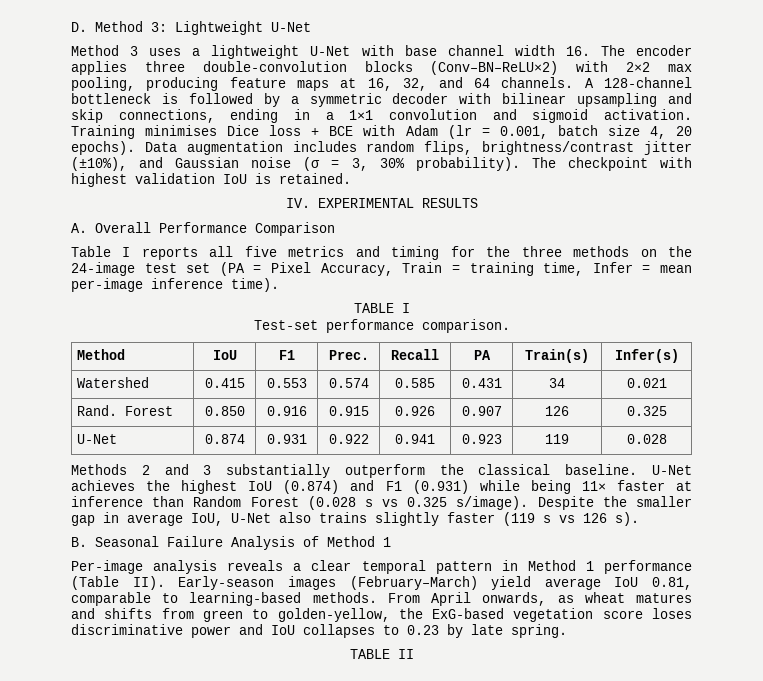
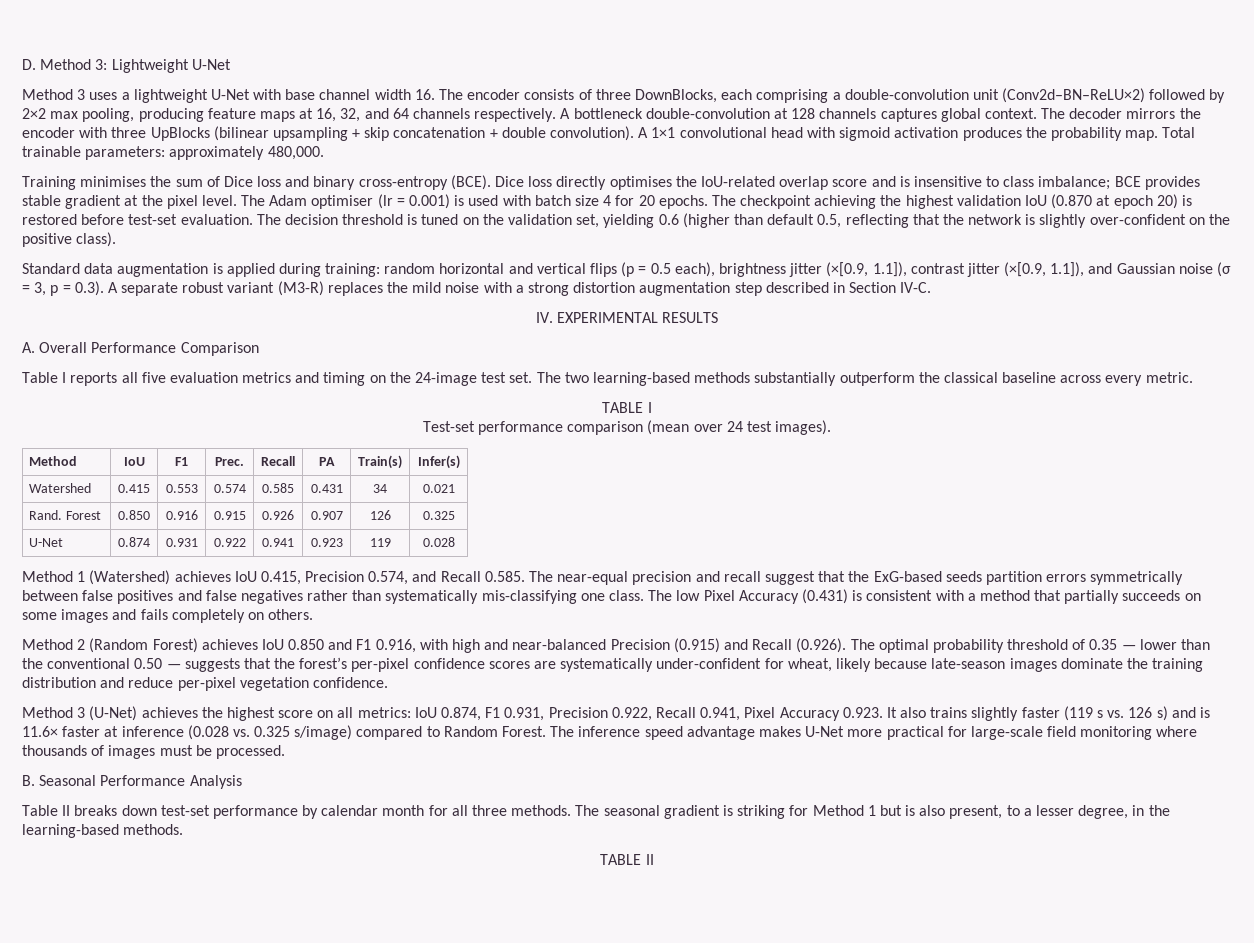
- Method 3 uses a lightweight U-Net with base channel width 16. The encoder applies three double-convolution blocks (Conv–BN–ReLU×2) with 2×2 max pooling, producing feature maps at 16, 32, and 64 channels. A 128-channel bottleneck is followed by a symmetric decoder with bilinear upsampling and skip connections, ending in a 1×1 convolution and sigmoid activation. Training minimises Dice loss + BCE with Adam (lr = 0.001, batch size 4, 20 epochs). Data augmentation includes random flips, brightness/contrast jitter (±10%), and Gaussian noise (σ = 3, 30% probability). The checkpoint with highest validation IoU is retained.
+ Method 3 uses a lightweight U-Net with base channel width 16. The encoder consists of three DownBlocks, each comprising a double-convolution unit (Conv2d–BN–ReLU×2) followed by 2×2 max pooling, producing feature maps at 16, 32, and 64 channels respectively. A bottleneck double-convolution at 128 channels captures global context. The decoder mirrors the encoder with three UpBlocks (bilinear upsampling + skip concatenation + double convolution). A 1×1 convolutional head with sigmoid activation produces the probability map. Total trainable parameters: approximately 480,000.
+ Training minimises the sum of Dice loss and binary cross-entropy (BCE). Dice loss directly optimises the IoU-related overlap score and is insensitive to class imbalance; BCE provides stable gradient at the pixel level. The Adam optimiser (lr = 0.001) is used with batch size 4 for 20 epochs. The checkpoint achieving the highest validation IoU (0.870 at epoch 20) is restored before test-set evaluation. The decision threshold is tuned on the validation set, yielding 0.6 (higher than default 0.5, reflecting that the network is slightly over-confident on the positive class).
+ Standard data augmentation is applied during training: random horizontal and vertical flips (p = 0.5 each), brightness jitter (×[0.9, 1.1]), contrast jitter (×[0.9, 1.1]), and Gaussian noise (σ = 3, p = 0.3). A separate robust variant (M3-R) replaces the mild noise with a strong distortion augmentation step described in Section IV-C.
- Table I reports all five metrics and timing for the three methods on the 24-image test set (PA = Pixel Accuracy, Train = training time, Infer = mean per-image inference time).
+ Table I reports all five evaluation metrics and timing on the 24-image test set. The two learning-based methods substantially outperform the classical baseline across every metric.
  TABLE I
- Test-set performance comparison.
+ Test-set performance comparison (mean over 24 test images).
- Methods 2 and 3 substantially outperform the classical baseline. U-Net achieves the highest IoU (0.874) and F1 (0.931) while being 11× faster at inference than Random Forest (0.028 s vs 0.325 s/image). Despite the smaller gap in average IoU, U-Net also trains slightly faster (119 s vs 126 s).
+ Method 1 (Watershed) achieves IoU 0.415, Precision 0.574, and Recall 0.585. The near-equal precision and recall suggest that the ExG-based seeds partition errors symmetrically between false positives and false negatives rather than systematically mis-classifying one class. The low Pixel Accuracy (0.431) is consistent with a method that partially succeeds on some images and fails completely on others.
+ Method 2 (Random Forest) achieves IoU 0.850 and F1 0.916, with high and near-balanced Precision (0.915) and Recall (0.926). The optimal probability threshold of 0.35 — lower than the conventional 0.50 — suggests that the forest’s per-pixel confidence scores are systematically under-confident for wheat, likely because late-season images dominate the training distribution and reduce per-pixel vegetation confidence.
+ Method 3 (U-Net) achieves the highest score on all metrics: IoU 0.874, F1 0.931, Precision 0.922, Recall 0.941, Pixel Accuracy 0.923. It also trains slightly faster (119 s vs. 126 s) and is 11.6× faster at inference (0.028 vs. 0.325 s/image) compared to Random Forest. The inference speed advantage makes U-Net more practical for large-scale field monitoring where thousands of images must be processed.
- B. Seasonal Failure Analysis of Method 1
- Per-image analysis reveals a clear temporal pattern in Method 1 performance (Table II). Early-season images (February–March) yield average IoU 0.81, comparable to learning-based methods. From April onwards, as wheat matures and shifts from green to golden-yellow, the ExG-based vegetation score loses discriminative power and IoU collapses to 0.23 by late spring.
+ B. Seasonal Performance Analysis
+ Table II breaks down test-set performance by calendar month for all three methods. The seasonal gradient is striking for Method 1 but is also present, to a lesser degree, in the learning-based methods.

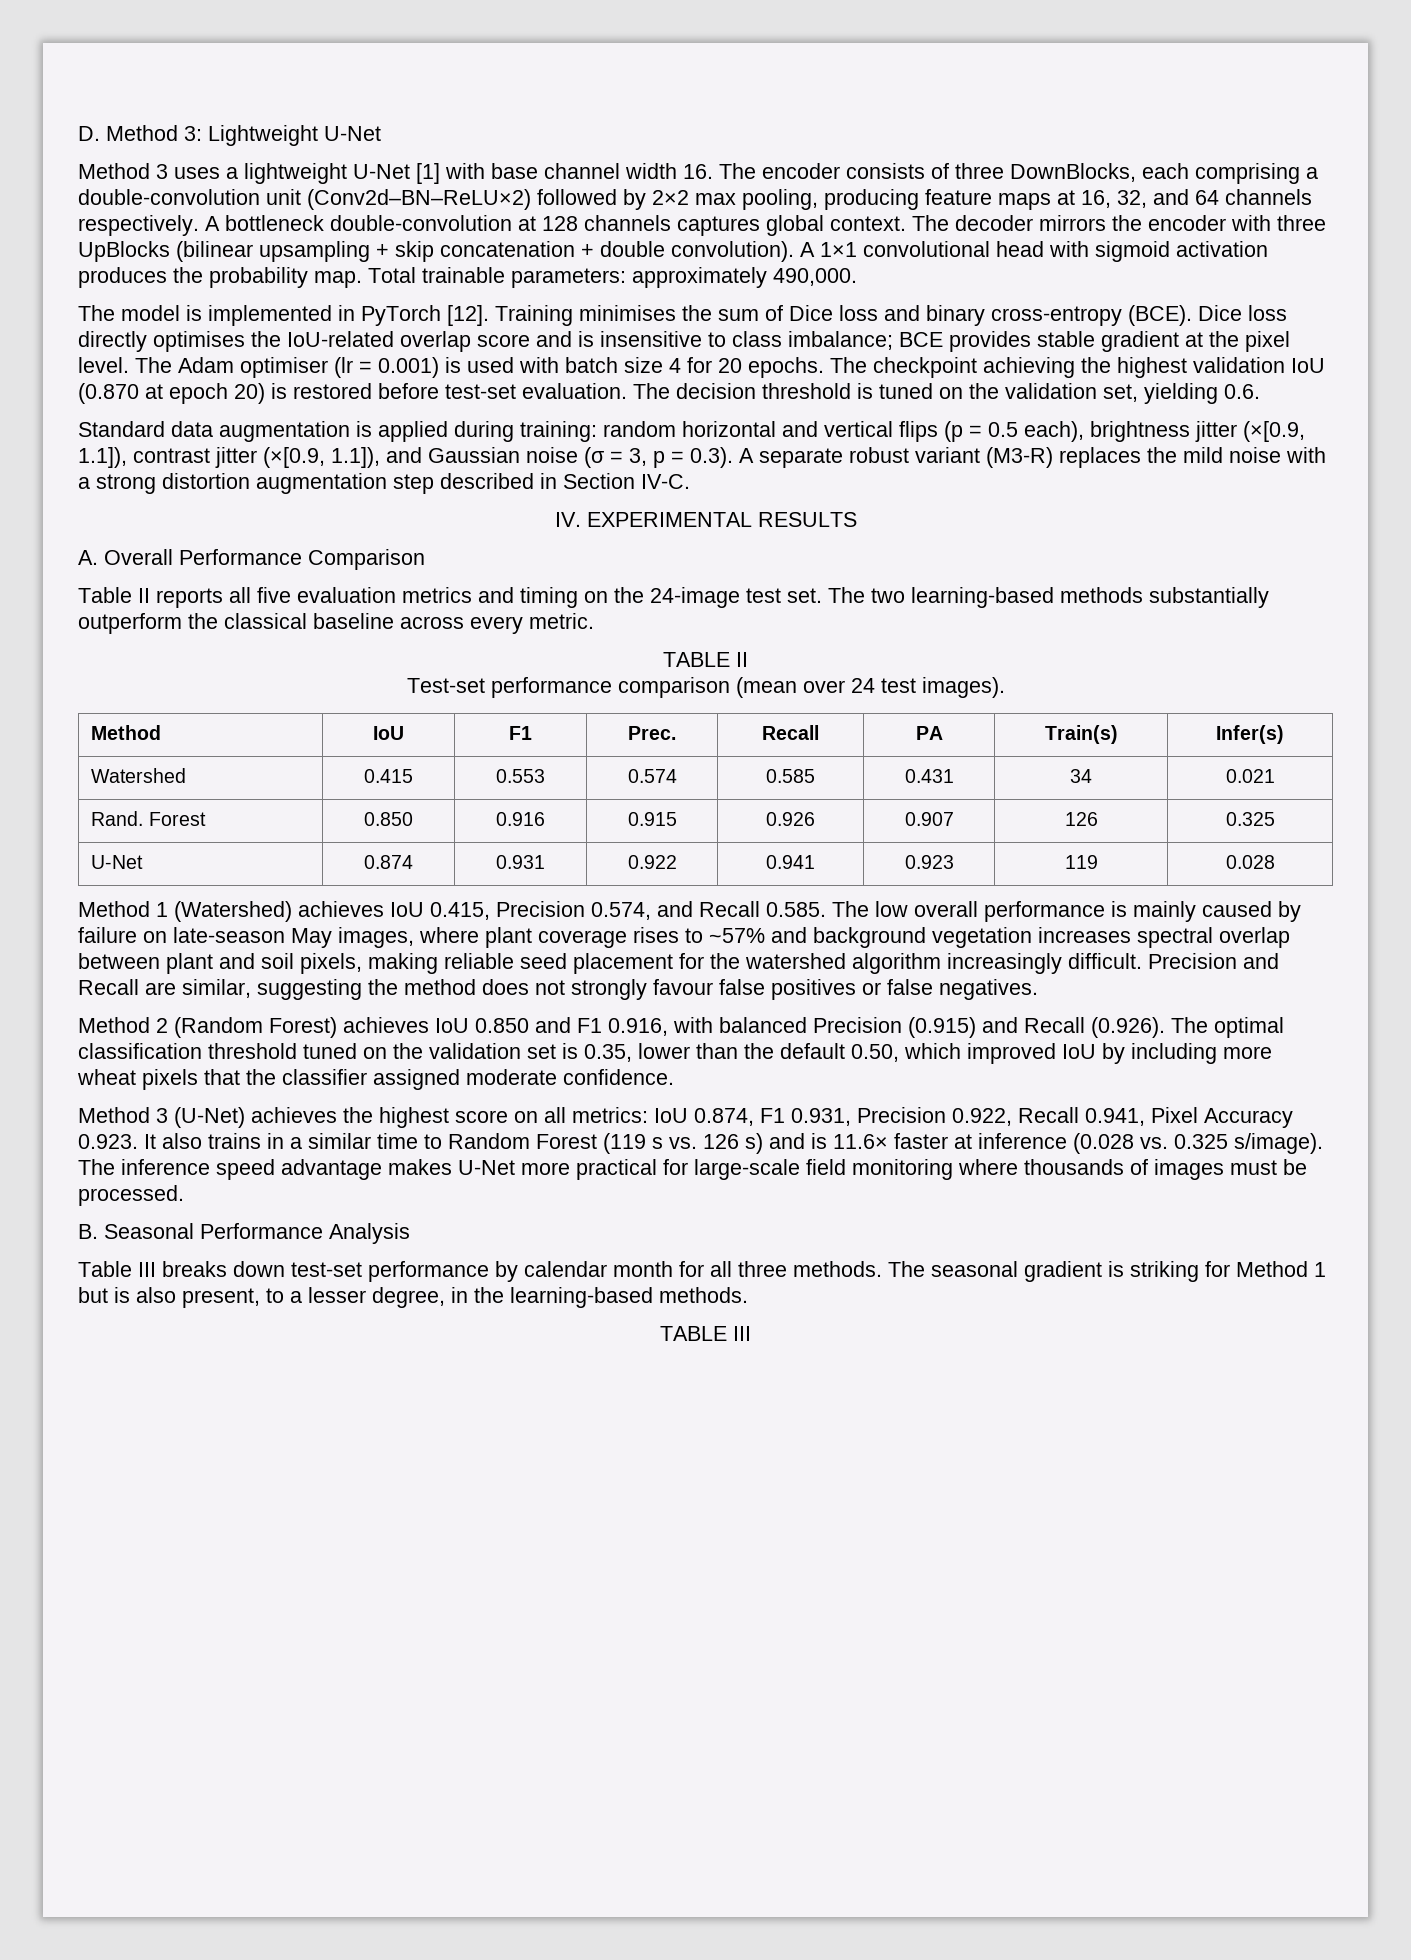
- Method 3 uses a lightweight U-Net with base channel width 16. The encoder consists of three DownBlocks, each comprising a double-convolution unit (Conv2d–BN–ReLU×2) followed by 2×2 max pooling, producing feature maps at 16, 32, and 64 channels respectively.
+ Method 3 uses a lightweight U-Net [1] with base channel width 16. The encoder consists of three DownBlocks, each comprising a double-convolution unit (Conv2d–BN–ReLU×2) followed by 2×2 max pooling, producing feature maps at 16, 32, and 64 channels respectively.
- Total trainable parameters: approximately 480,000.
- Training minimises the sum of Dice loss and binary cross-entropy (BCE).
+ Total trainable parameters: approximately 490,000.
+ The model is implemented in PyTorch [12]. Training minimises the sum of Dice loss and binary cross-entropy (BCE).
- The decision threshold is tuned on the validation set, yielding 0.6 (higher than default 0.5, reflecting that the network is slightly over-confident on the positive class).
+ The decision threshold is tuned on the validation set, yielding 0.6.
- Table I reports all five evaluation metrics and timing on the 24-image test set.
+ Table II reports all five evaluation metrics and timing on the 24-image test set.
- TABLE I
+ TABLE II
- Method 1 (Watershed) achieves IoU 0.415, Precision 0.574, and Recall 0.585. The near-equal precision and recall suggest that the ExG-based seeds partition errors symmetrically between false positives and false negatives rather than systematically mis-classifying one class. The low Pixel Accuracy (0.431) is consistent with a method that partially succeeds on some images and fails completely on others.
+ Method 1 (Watershed) achieves IoU 0.415, Precision 0.574, and Recall 0.585. The low overall performance is mainly caused by failure on late-season May images, where plant coverage rises to ~57% and background vegetation increases spectral overlap between plant and soil pixels, making reliable seed placement for the watershed algorithm increasingly difficult. Precision and Recall are similar, suggesting the method does not strongly favour false positives or false negatives.
- Method 2 (Random Forest) achieves IoU 0.850 and F1 0.916, with high and near-balanced Precision (0.915) and Recall (0.926). The optimal probability threshold of 0.35 — lower than the conventional 0.50 — suggests that the forest’s per-pixel confidence scores are systematically under-confident for wheat, likely because late-season images dominate the training distribution and reduce per-pixel vegetation confidence.
+ Method 2 (Random Forest) achieves IoU 0.850 and F1 0.916, with balanced Precision (0.915) and Recall (0.926). The optimal classification threshold tuned on the validation set is 0.35, lower than the default 0.50, which improved IoU by including more wheat pixels that the classifier assigned moderate confidence.
- Method 3 (U-Net) achieves the highest score on all metrics: IoU 0.874, F1 0.931, Precision 0.922, Recall 0.941, Pixel Accuracy 0.923. It also trains slightly faster (119 s vs. 126 s) and is 11.6× faster at inference (0.028 vs. 0.325 s/image) compared to Random Forest.
+ Method 3 (U-Net) achieves the highest score on all metrics: IoU 0.874, F1 0.931, Precision 0.922, Recall 0.941, Pixel Accuracy 0.923. It also trains in a similar time to Random Forest (119 s vs. 126 s) and is 11.6× faster at inference (0.028 vs. 0.325 s/image).
- Table II breaks down test-set performance by calendar month for all three methods.
+ Table III breaks down test-set performance by calendar month for all three methods.
- TABLE II
+ TABLE III

